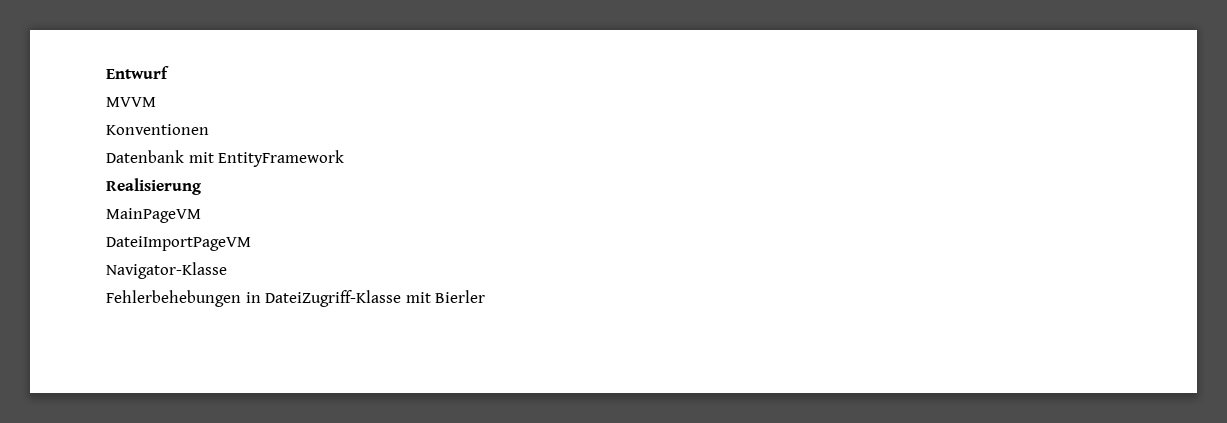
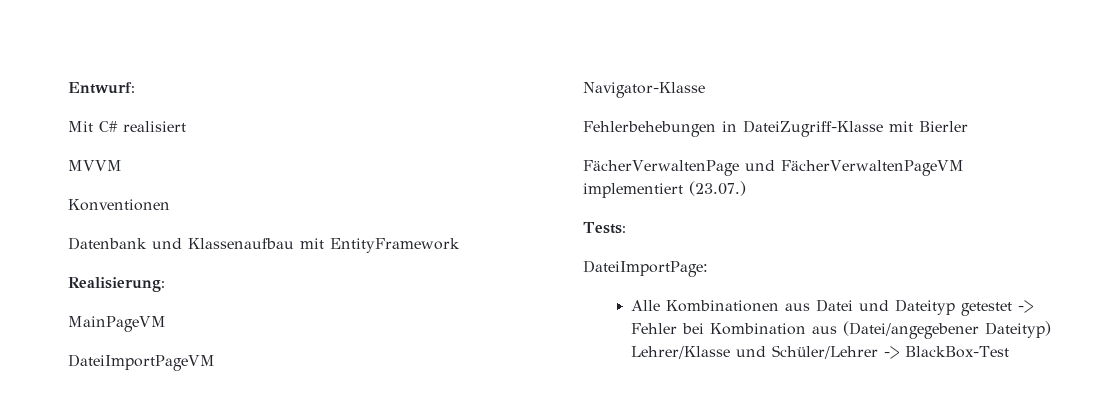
- Entwurf
+ Entwurf:
+ Mit C# realisiert
- Datenbank mit EntityFramework
+ Datenbank und Klassenaufbau mit EntityFramework
- Realisierung
+ Realisierung:
+ FächerVerwaltenPage und FächerVerwaltenPageVM implementiert (23.07.)
+ Tests:
+ DateiImportPage:
+ Alle Kombinationen aus Datei und Dateityp getestet -> Fehler bei Kombination aus (Datei/angegebener Dateityp) Lehrer/Klasse und Schüler/Lehrer -> BlackBox-Test

